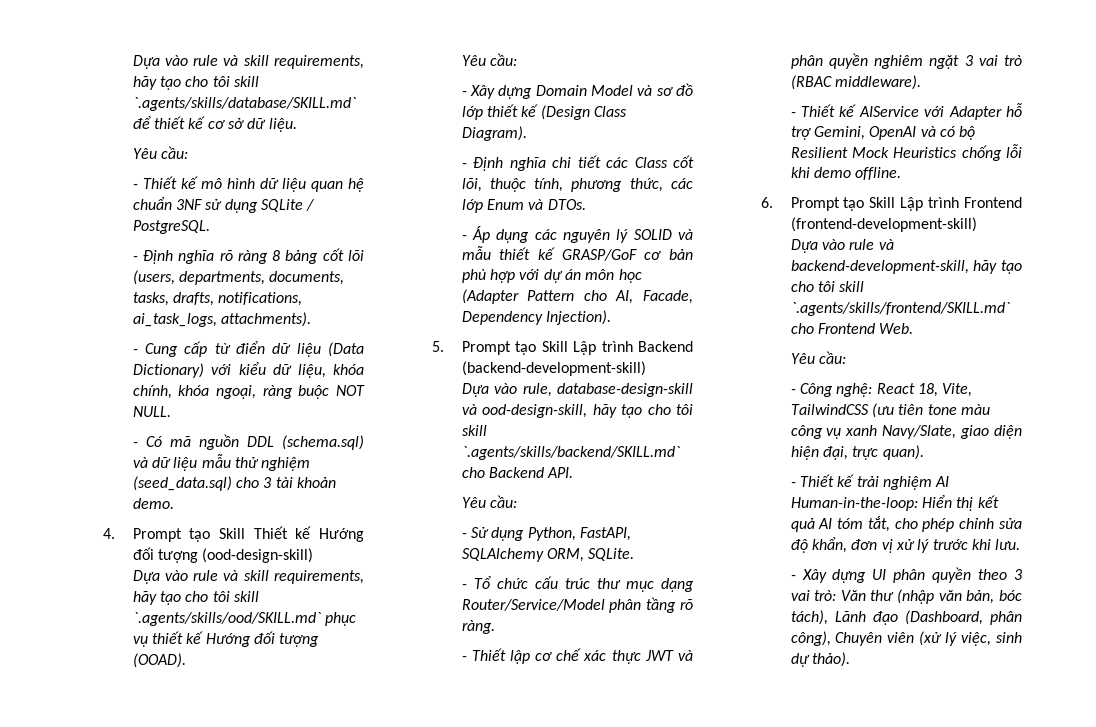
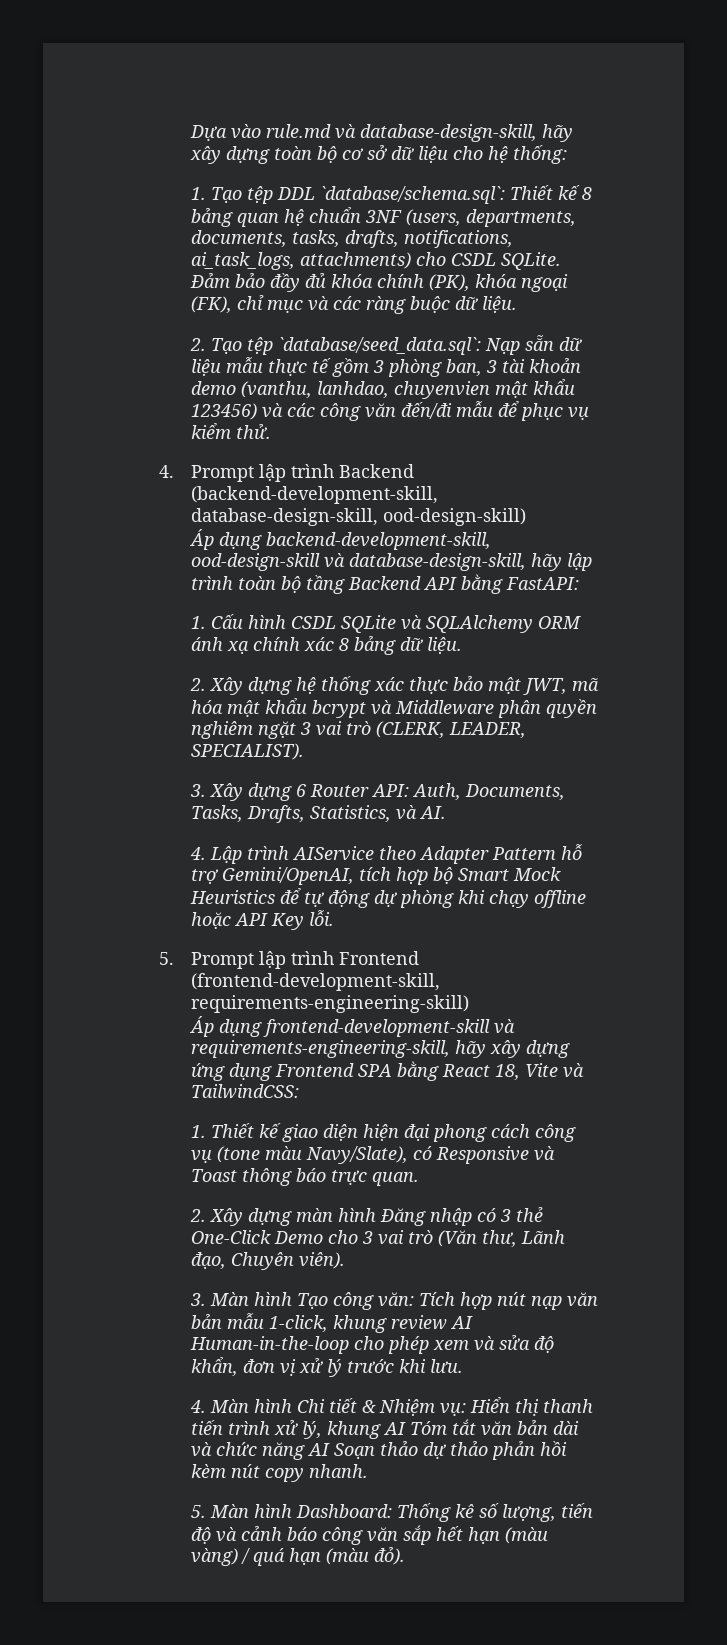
- Dựa vào rule và skill requirements, hãy tạo cho tôi skill `.agents/skills/database/SKILL.md` để thiết kế cơ sở dữ liệu.
- Yêu cầu:
- - Thiết kế mô hình dữ liệu quan hệ chuẩn 3NF sử dụng SQLite / PostgreSQL.
- - Định nghĩa rõ ràng 8 bảng cốt lõi (users, departments, documents, tasks, drafts, notifications, ai_task_logs, attachments).
- - Cung cấp từ điển dữ liệu (Data Dictionary) với kiểu dữ liệu, khóa chính, khóa ngoại, ràng buộc NOT NULL.
- - Có mã nguồn DDL (schema.sql) và dữ liệu mẫu thử nghiệm (seed_data.sql) cho 3 tài khoản demo.
- 4. Prompt tạo Skill Thiết kế Hướng đối tượng (ood-design-skill)
- Dựa vào rule và skill requirements, hãy tạo cho tôi skill `.agents/skills/ood/SKILL.md` phục vụ thiết kế Hướng đối tượng (OOAD).
- Yêu cầu:
- - Xây dựng Domain Model và sơ đồ lớp thiết kế (Design Class Diagram).
- - Định nghĩa chi tiết các Class cốt lõi, thuộc tính, phương thức, các lớp Enum và DTOs.
- - Áp dụng các nguyên lý SOLID và mẫu thiết kế GRASP/GoF cơ bản phù hợp với dự án môn học (Adapter Pattern cho AI, Facade, Dependency Injection).
- 5. Prompt tạo Skill Lập trình Backend (backend-development-skill)
- Dựa vào rule, database-design-skill và ood-design-skill, hãy tạo cho tôi skill `.agents/skills/backend/SKILL.md` cho Backend API.
- Yêu cầu:
- - Sử dụng Python, FastAPI, SQLAlchemy ORM, SQLite.
- - Tổ chức cấu trúc thư mục dạng Router/Service/Model phân tầng rõ ràng.
- - Thiết lập cơ chế xác thực JWT và phân quyền nghiêm ngặt 3 vai trò (RBAC middleware).
- - Thiết kế AIService với Adapter hỗ trợ Gemini, OpenAI và có bộ Resilient Mock Heuristics chống lỗi khi demo offline.
- 6. Prompt tạo Skill Lập trình Frontend (frontend-development-skill)
- Dựa vào rule và backend-development-skill, hãy tạo cho tôi skill `.agents/skills/frontend/SKILL.md` cho Frontend Web.
- Yêu cầu:
- - Công nghệ: React 18, Vite, TailwindCSS (ưu tiên tone màu công vụ xanh Navy/Slate, giao diện hiện đại, trực quan).
- - Thiết kế trải nghiệm AI Human-in-the-loop: Hiển thị kết quả AI tóm tắt, cho phép chỉnh sửa độ khẩn, đơn vị xử lý trước khi lưu.
+ Dựa vào rule.md và database-design-skill, hãy xây dựng toàn bộ cơ sở dữ liệu cho hệ thống:
+ 1. Tạo tệp DDL `database/schema.sql`: Thiết kế 8 bảng quan hệ chuẩn 3NF (users, departments, documents, tasks, drafts, notifications, ai_task_logs, attachments) cho CSDL SQLite. Đảm bảo đầy đủ khóa chính (PK), khóa ngoại (FK), chỉ mục và các ràng buộc dữ liệu.
+ 2. Tạo tệp `database/seed_data.sql`: Nạp sẵn dữ liệu mẫu thực tế gồm 3 phòng ban, 3 tài khoản demo (vanthu, lanhdao, chuyenvien mật khẩu 123456) và các công văn đến/đi mẫu để phục vụ kiểm thử.
+ 4. Prompt lập trình Backend (backend-development-skill, database-design-skill, ood-design-skill)
+ Áp dụng backend-development-skill, ood-design-skill và database-design-skill, hãy lập trình toàn bộ tầng Backend API bằng FastAPI:
+ 1. Cấu hình CSDL SQLite và SQLAlchemy ORM ánh xạ chính xác 8 bảng dữ liệu.
+ 2. Xây dựng hệ thống xác thực bảo mật JWT, mã hóa mật khẩu bcrypt và Middleware phân quyền nghiêm ngặt 3 vai trò (CLERK, LEADER, SPECIALIST).
+ 3. Xây dựng 6 Router API: Auth, Documents, Tasks, Drafts, Statistics, và AI.
+ 4. Lập trình AIService theo Adapter Pattern hỗ trợ Gemini/OpenAI, tích hợp bộ Smart Mock Heuristics để tự động dự phòng khi chạy offline hoặc API Key lỗi.
+ 5. Prompt lập trình Frontend (frontend-development-skill, requirements-engineering-skill)
+ Áp dụng frontend-development-skill và requirements-engineering-skill, hãy xây dựng ứng dụng Frontend SPA bằng React 18, Vite và TailwindCSS:
+ 1. Thiết kế giao diện hiện đại phong cách công vụ (tone màu Navy/Slate), có Responsive và Toast thông báo trực quan.
+ 2. Xây dựng màn hình Đăng nhập có 3 thẻ One-Click Demo cho 3 vai trò (Văn thư, Lãnh đạo, Chuyên viên).
+ 3. Màn hình Tạo công văn: Tích hợp nút nạp văn bản mẫu 1-click, khung review AI Human-in-the-loop cho phép xem và sửa độ khẩn, đơn vị xử lý trước khi lưu.
- - Xây dựng UI phân quyền theo 3 vai trò: Văn thư (nhập văn bản, bóc tách), Lãnh đạo (Dashboard, phân công), Chuyên viên (xử lý việc, sinh dự thảo).
+ 4. Màn hình Chi tiết & Nhiệm vụ: Hiển thị thanh tiến trình xử lý, khung AI Tóm tắt văn bản dài và chức năng AI Soạn thảo dự thảo phản hồi kèm nút copy nhanh.
+ 5. Màn hình Dashboard: Thống kê số lượng, tiến độ và cảnh báo công văn sắp hết hạn (màu vàng) / quá hạn (màu đỏ).

